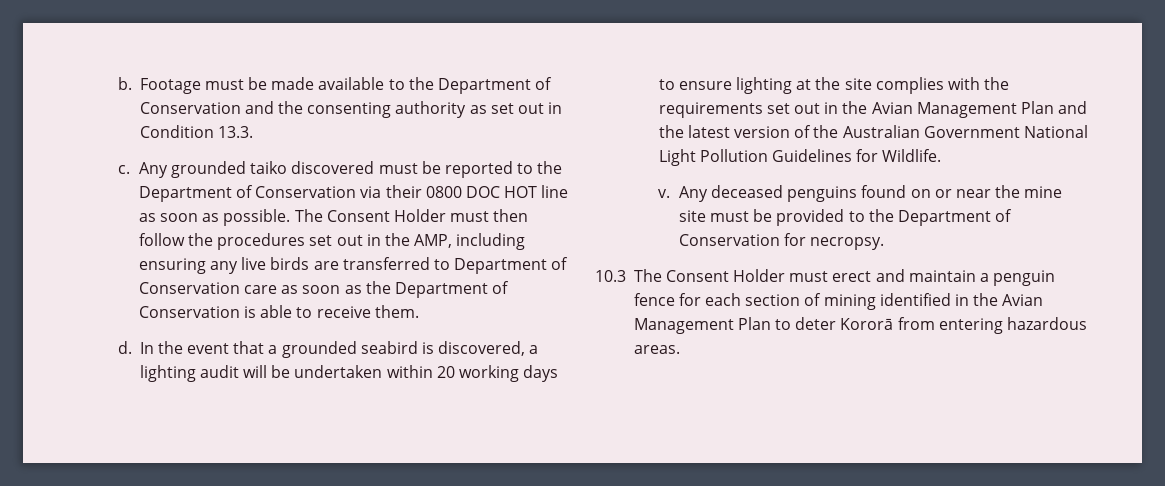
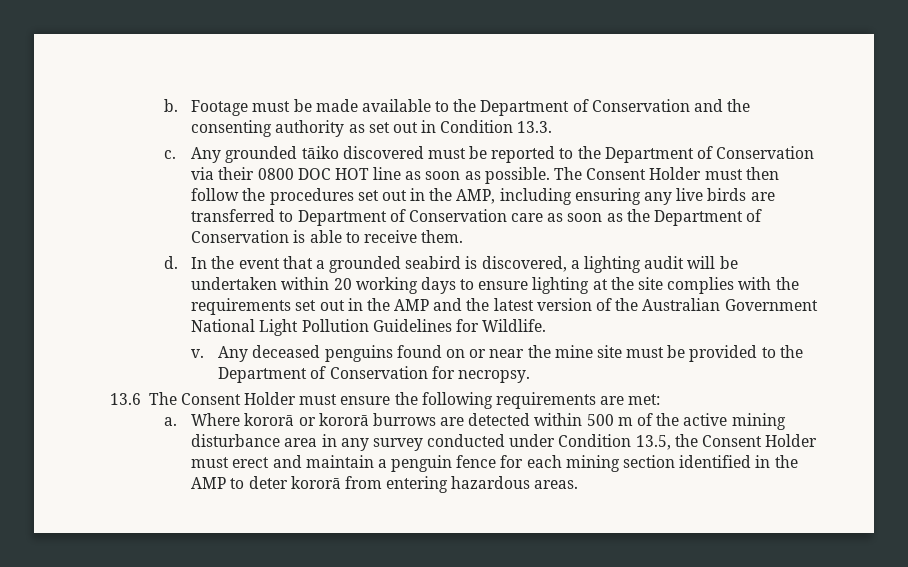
- Any grounded taiko discovered must be reported to the Department of Conservation via their 0800 DOC HOT line as soon as possible.
+ Any grounded tāiko discovered must be reported to the Department of Conservation via their 0800 DOC HOT line as soon as possible.
- In the event that a grounded seabird is discovered, a lighting audit will be undertaken within 20 working days to ensure lighting at the site complies with the requirements set out in the Avian Management Plan and the latest version of the Australian Government National Light Pollution Guidelines for Wildlife.
+ In the event that a grounded seabird is discovered, a lighting audit will be undertaken within 20 working days to ensure lighting at the site complies with the requirements set out in the AMP and the latest version of the Australian Government National Light Pollution Guidelines for Wildlife.
- 10.3 The Consent Holder must erect and maintain a penguin fence for each section of mining identified in the Avian Management Plan to deter Kororā from entering hazardous areas.
+ 13.6 The Consent Holder must ensure the following requirements are met:
+ a. Where kororā or kororā burrows are detected within 500 m of the active mining disturbance area in any survey conducted under Condition 13.5, the Consent Holder must erect and maintain a penguin fence for each mining section identified in the AMP to deter kororā from entering hazardous areas.

